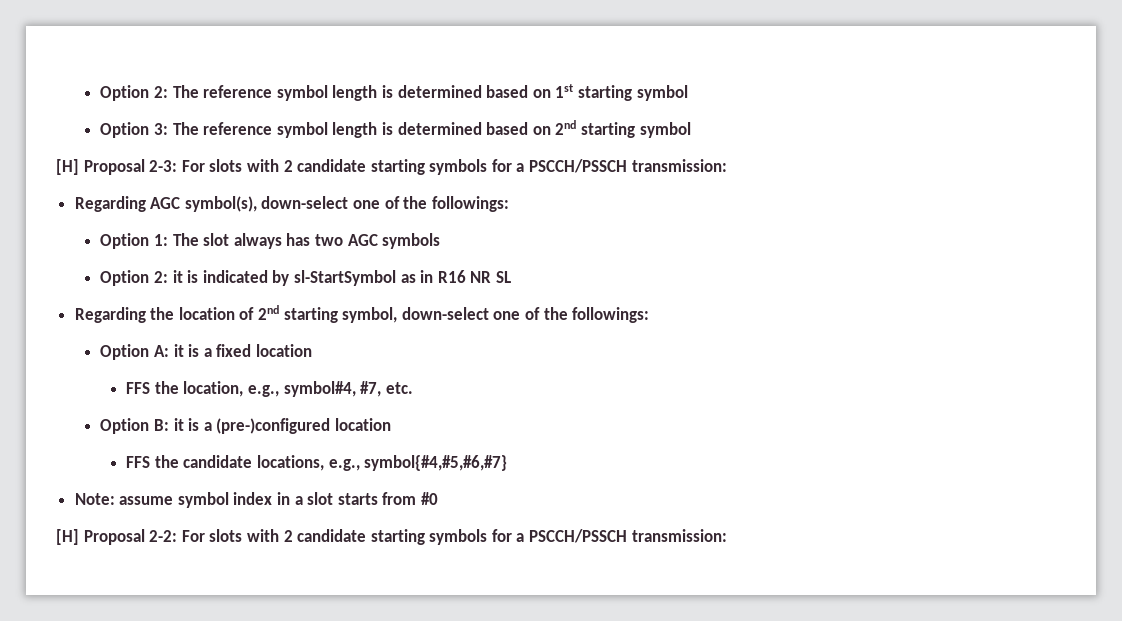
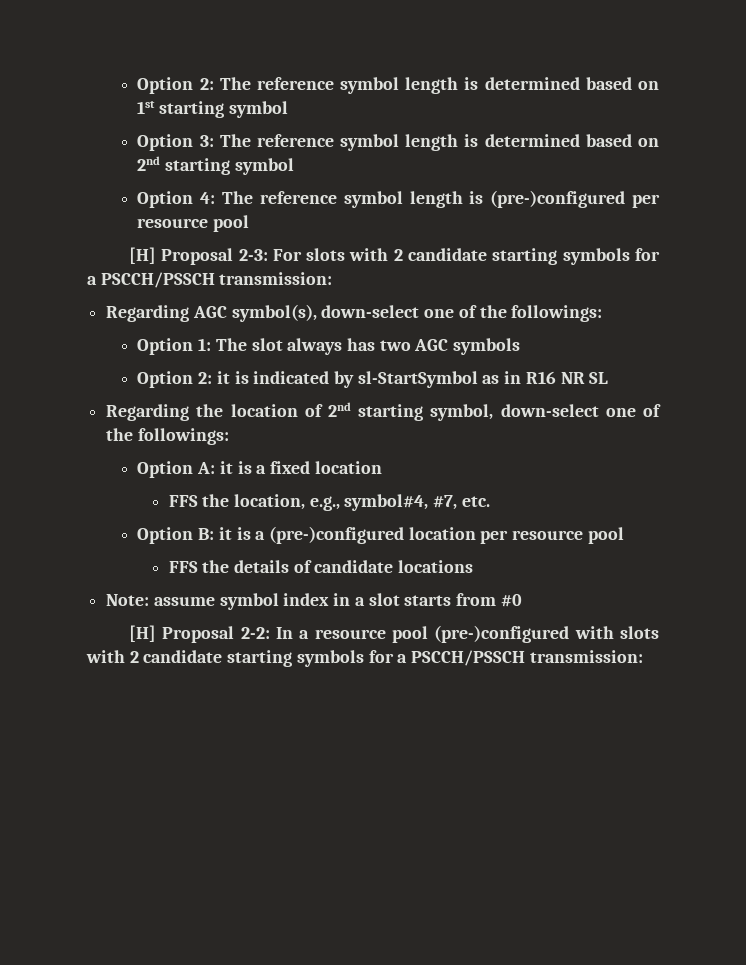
+ Option 4: The reference symbol length is (pre-)configured per resource pool
- Option B: it is a (pre-)configured location
- FFS the candidate locations, e.g., symbol{#4,#5,#6,#7}
+ Option B: it is a (pre-)configured location per resource pool
+ FFS the details of candidate locations
- [H] Proposal 2-2: For slots with 2 candidate starting symbols for a PSCCH/PSSCH transmission:
+ [H] Proposal 2-2: In a resource pool (pre-)configured with slots with 2 candidate starting symbols for a PSCCH/PSSCH transmission:

